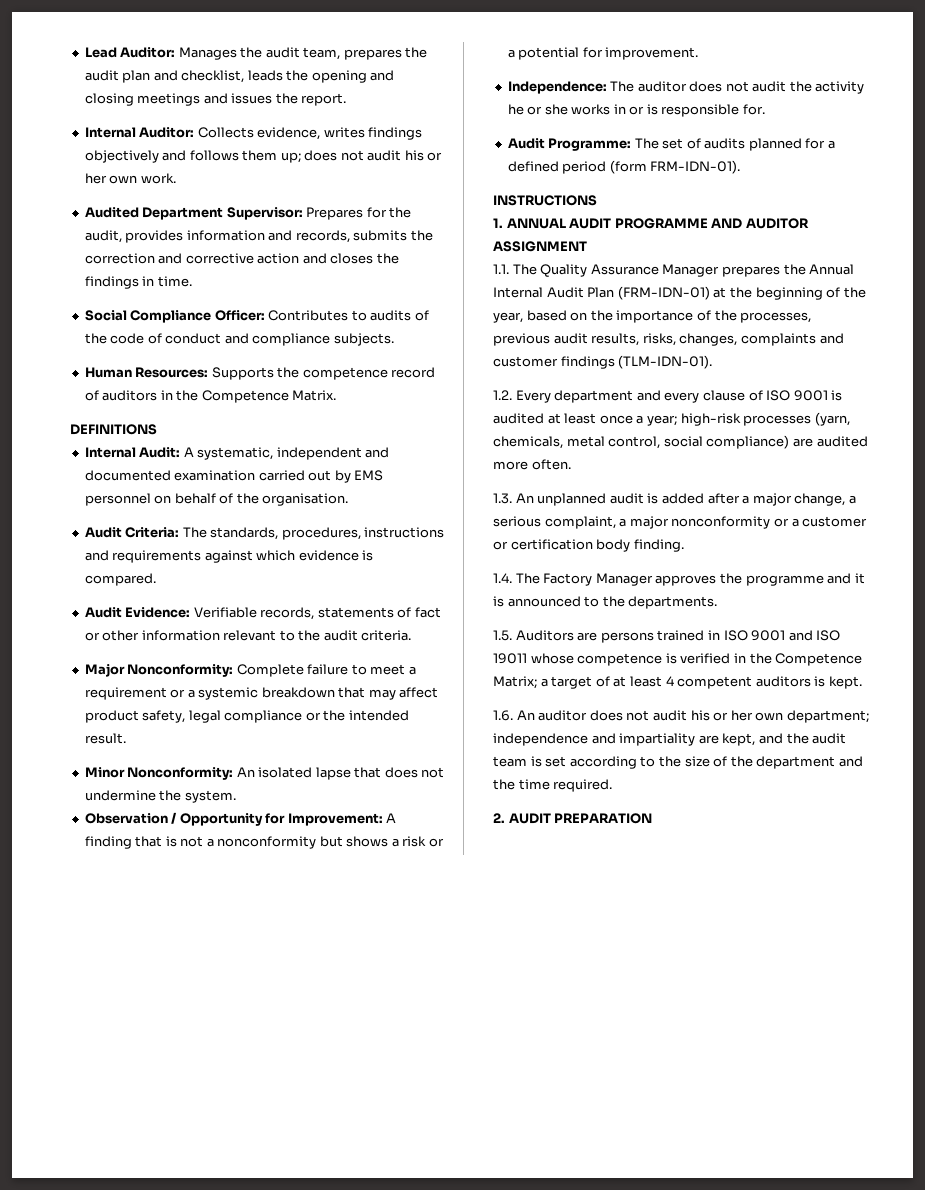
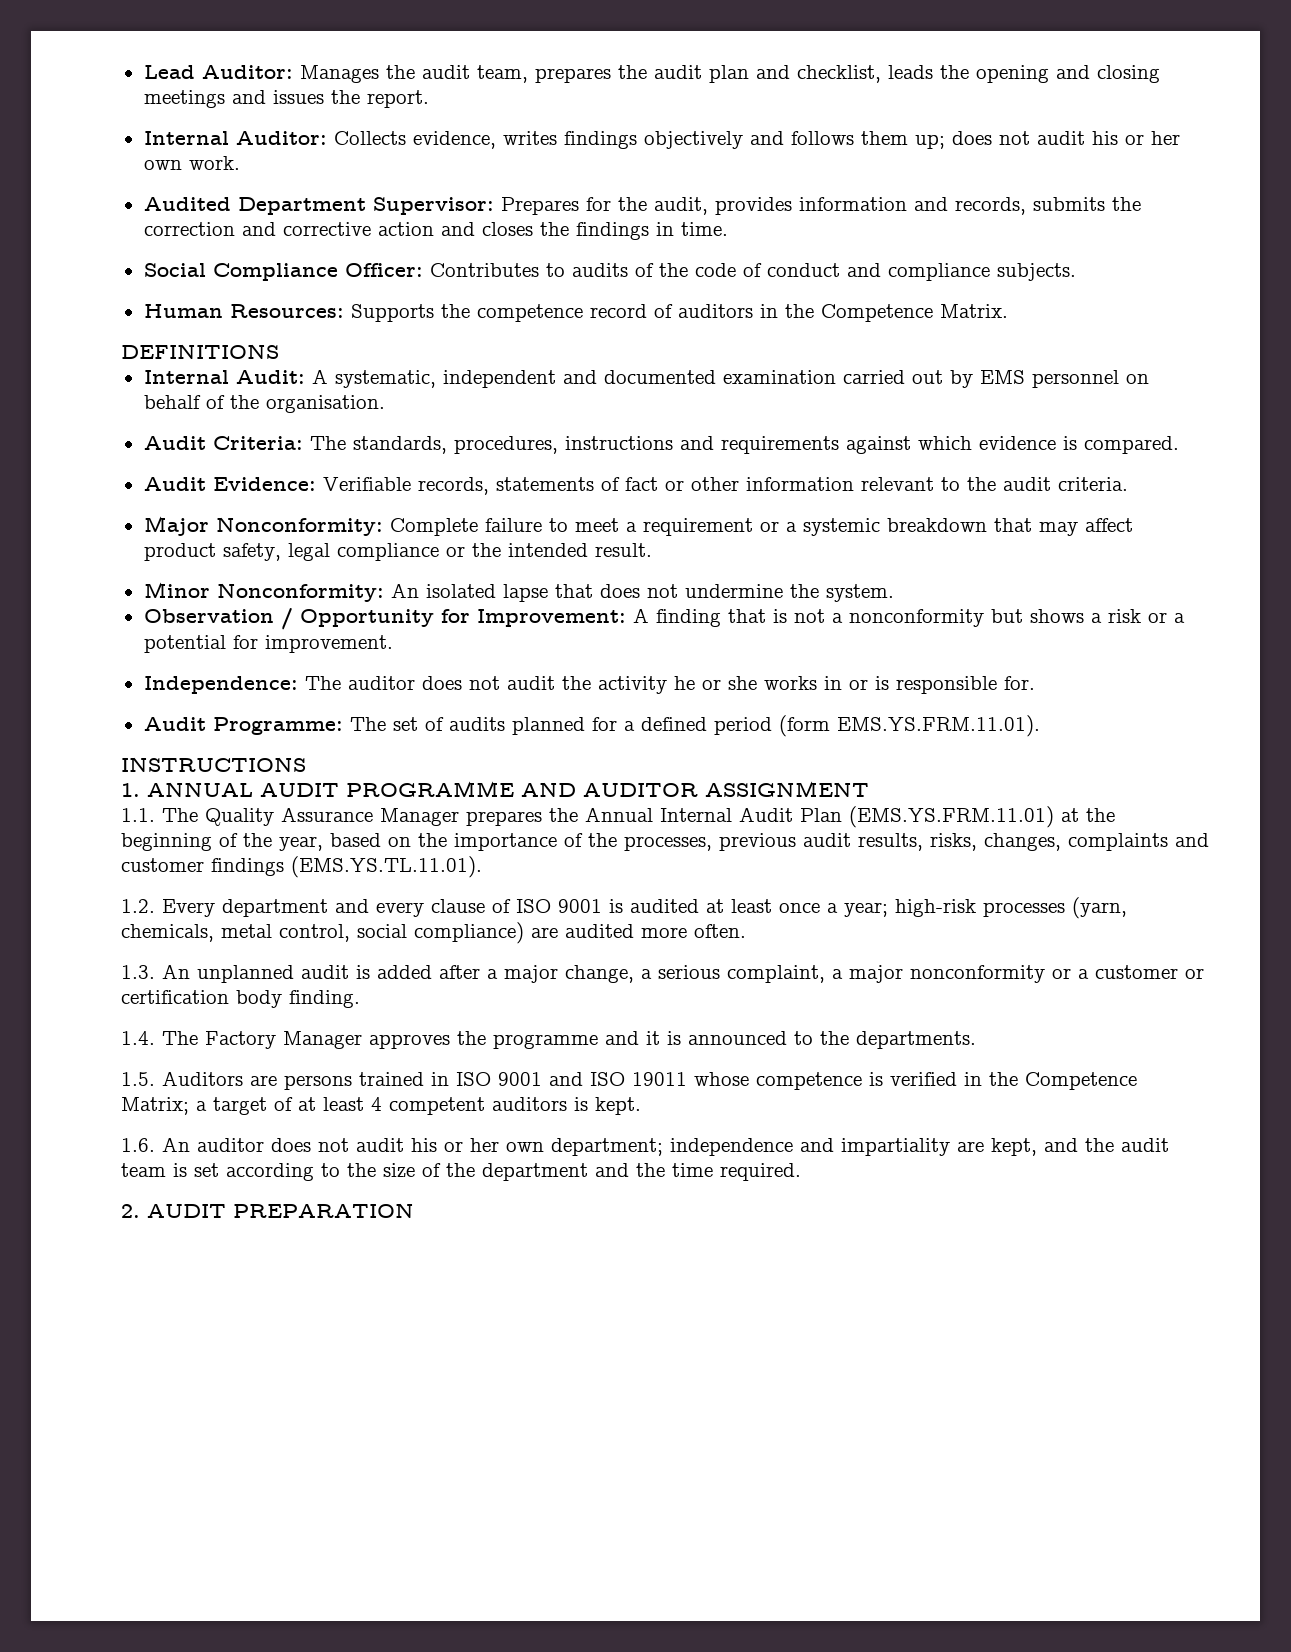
- Audit Programme: The set of audits planned for a defined period (form FRM-IDN-01).
+ Audit Programme: The set of audits planned for a defined period (form EMS.YS.FRM.11.01).
- 1.1. The Quality Assurance Manager prepares the Annual Internal Audit Plan (FRM-IDN-01) at the beginning of the year, based on the importance of the processes, previous audit results, risks, changes, complaints and customer findings (TLM-IDN-01).
+ 1.1. The Quality Assurance Manager prepares the Annual Internal Audit Plan (EMS.YS.FRM.11.01) at the beginning of the year, based on the importance of the processes, previous audit results, risks, changes, complaints and customer findings (EMS.YS.TL.11.01).

